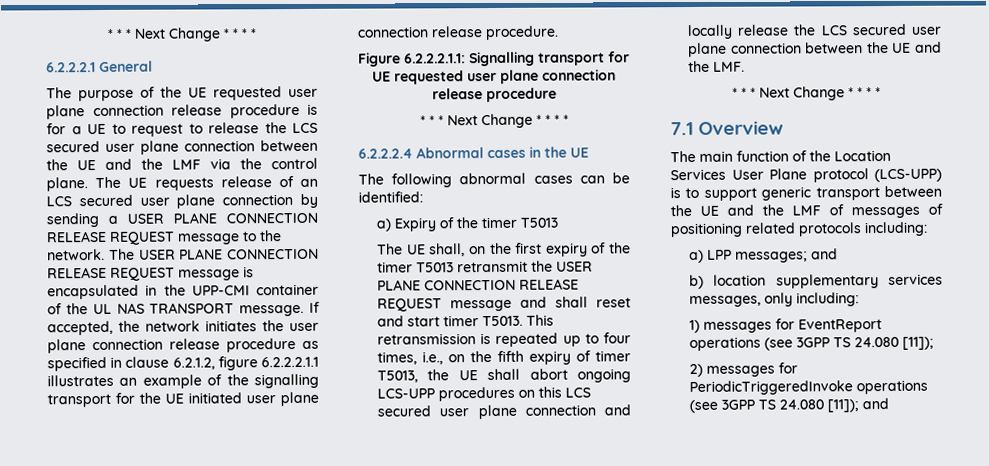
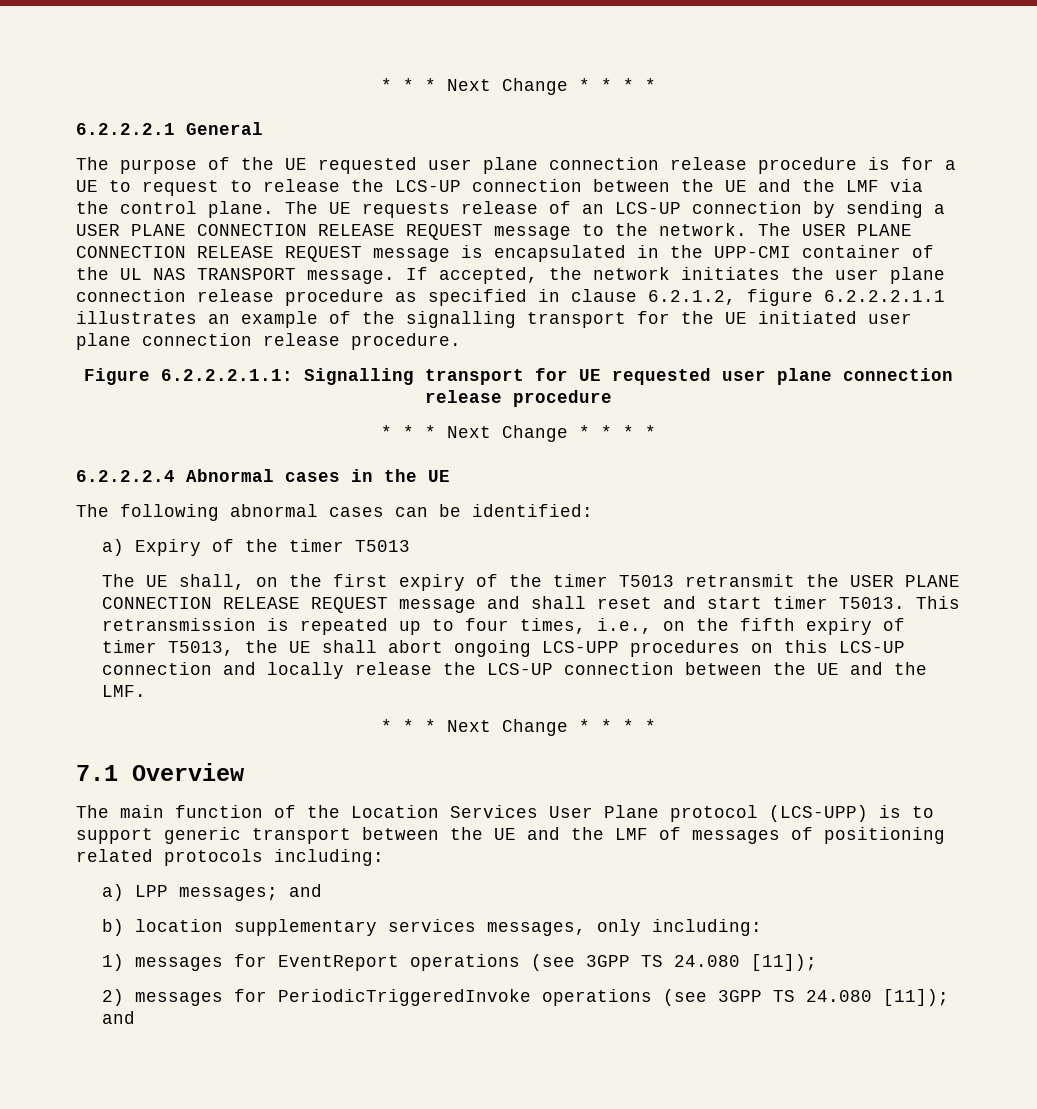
- The purpose of the UE requested user plane connection release procedure is for a UE to request to release the LCS secured user plane connection between the UE and the LMF via the control plane.
+ The purpose of the UE requested user plane connection release procedure is for a UE to request to release the LCS-UP connection between the UE and the LMF via the control plane.
- The UE requests release of an LCS secured user plane connection by sending a USER PLANE CONNECTION RELEASE REQUEST message to the network.
+ The UE requests release of an LCS-UP connection by sending a USER PLANE CONNECTION RELEASE REQUEST message to the network.
- This retransmission is repeated up to four times, i.e., on the fifth expiry of timer T5013, the UE shall abort ongoing LCS-UPP procedures on this LCS secured user plane connection and locally release the LCS secured user plane connection between the UE and the LMF.
+ This retransmission is repeated up to four times, i.e., on the fifth expiry of timer T5013, the UE shall abort ongoing LCS-UPP procedures on this LCS-UP connection and locally release the LCS-UP connection between the UE and the LMF.

